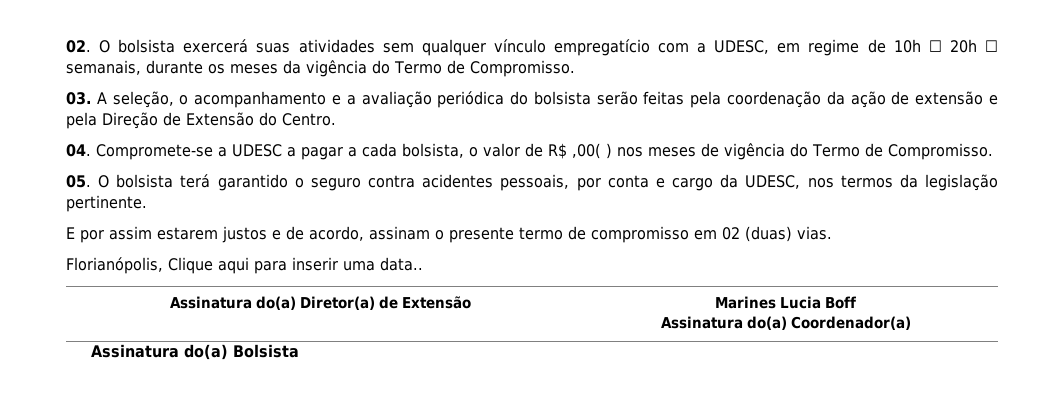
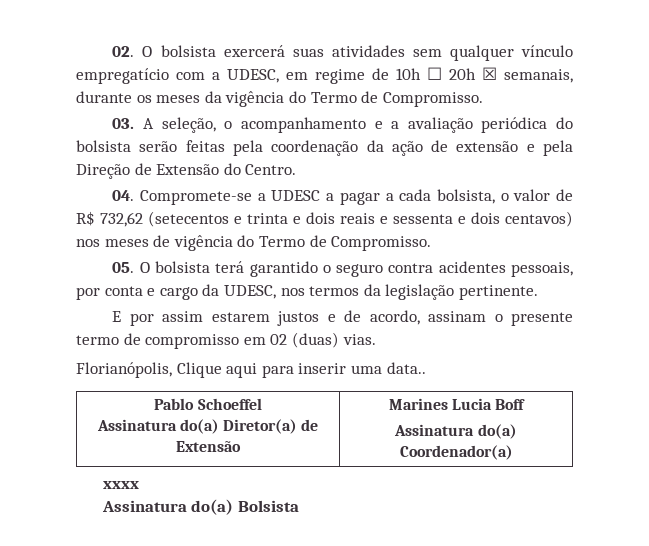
- 02. O bolsista exercerá suas atividades sem qualquer vínculo empregatício com a UDESC, em regime de 10h ☐ 20h ☐ semanais, durante os meses da vigência do Termo de Compromisso.
+ 02. O bolsista exercerá suas atividades sem qualquer vínculo empregatício com a UDESC, em regime de 10h ☐ 20h ☒ semanais, durante os meses da vigência do Termo de Compromisso.
- 04. Compromete-se a UDESC a pagar a cada bolsista, o valor de R$ ,00( ) nos meses de vigência do Termo de Compromisso.
+ 04. Compromete-se a UDESC a pagar a cada bolsista, o valor de R$ 732,62 (setecentos e trinta e dois reais e sessenta e dois centavos) nos meses de vigência do Termo de Compromisso.
+ Pablo Schoeffel
+ xxxx

